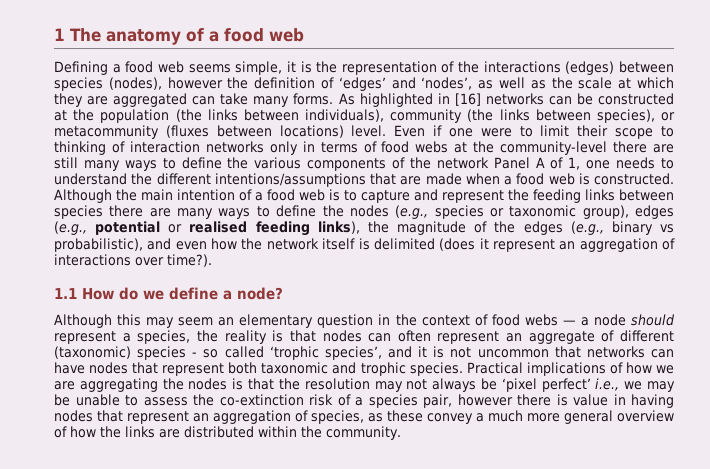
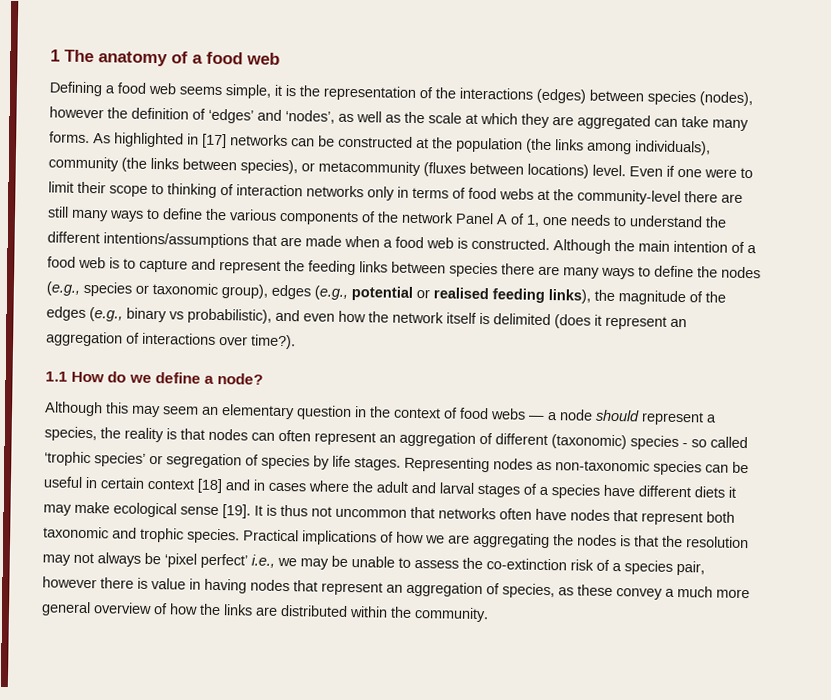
- As highlighted in [16] networks can be constructed at the population (the links between individuals), community (the links between species), or metacommunity (fluxes between locations) level.
+ As highlighted in [17] networks can be constructed at the population (the links among individuals), community (the links between species), or metacommunity (fluxes between locations) level.
- Although this may seem an elementary question in the context of food webs — a node should represent a species, the reality is that nodes can often represent an aggregate of different (taxonomic) species - so called ‘trophic species’, and it is not uncommon that networks can have nodes that represent both taxonomic and trophic species.
+ Although this may seem an elementary question in the context of food webs — a node should represent a species, the reality is that nodes can often represent an aggregation of different (taxonomic) species - so called ‘trophic species’ or segregation of species by life stages. Representing nodes as non-taxonomic species can be useful in certain context [18] and in cases where the adult and larval stages of a species have different diets it may make ecological sense [19]. It is thus not uncommon that networks often have nodes that represent both taxonomic and trophic species.

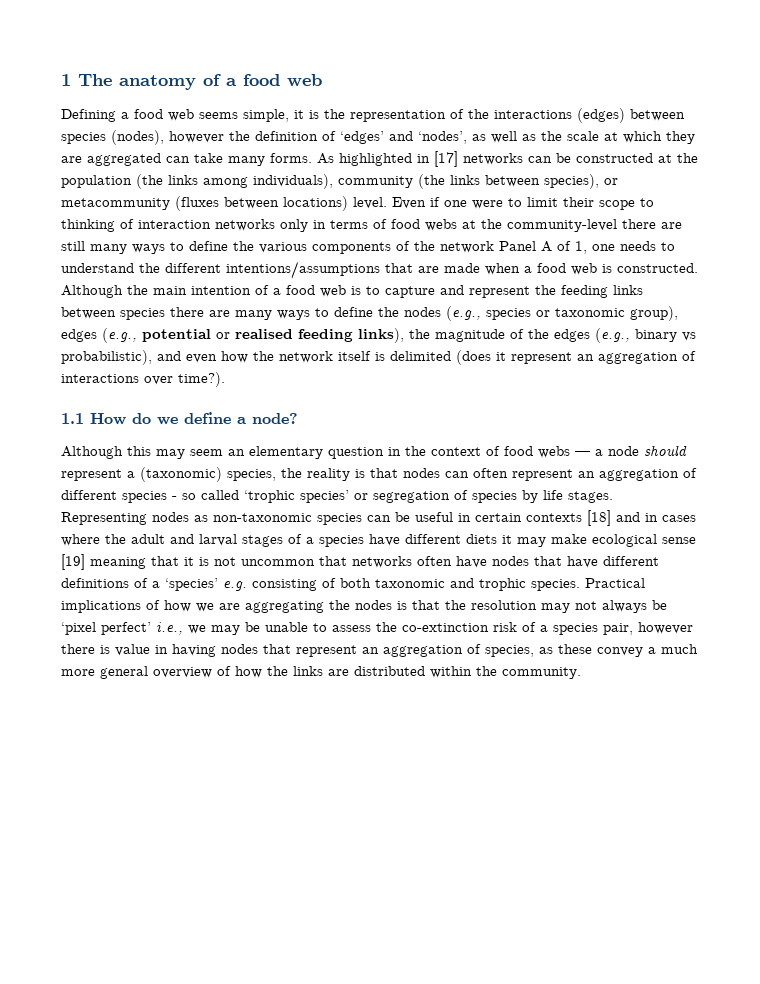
- Although this may seem an elementary question in the context of food webs — a node should represent a species, the reality is that nodes can often represent an aggregation of different (taxonomic) species - so called ‘trophic species’ or segregation of species by life stages.
+ Although this may seem an elementary question in the context of food webs — a node should represent a (taxonomic) species, the reality is that nodes can often represent an aggregation of different species - so called ‘trophic species’ or segregation of species by life stages.
- Representing nodes as non-taxonomic species can be useful in certain context [18] and in cases where the adult and larval stages of a species have different diets it may make ecological sense [19]. It is thus not uncommon that networks often have nodes that represent both taxonomic and trophic species.
+ Representing nodes as non-taxonomic species can be useful in certain contexts [18] and in cases where the adult and larval stages of a species have different diets it may make ecological sense [19] meaning that it is not uncommon that networks often have nodes that have different definitions of a ‘species’ e.g. consisting of both taxonomic and trophic species.

